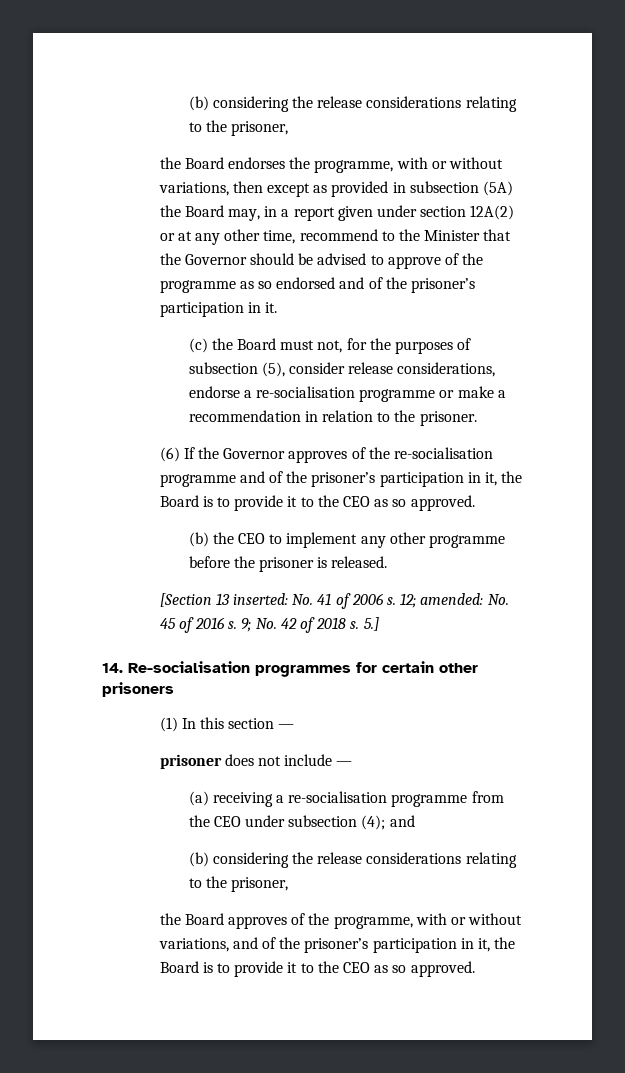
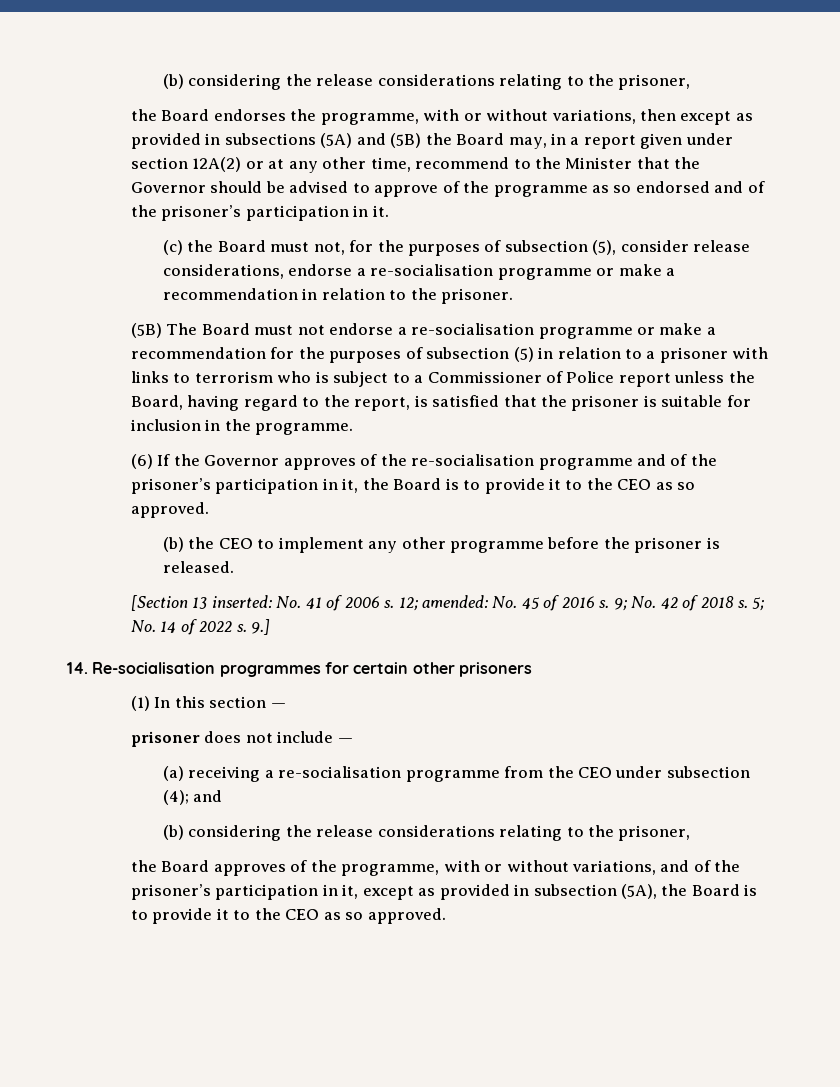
- the Board endorses the programme, with or without variations, then except as provided in subsection (5A) the Board may, in a report given under section 12A(2) or at any other time, recommend to the Minister that the Governor should be advised to approve of the programme as so endorsed and of the prisoner’s participation in it.
+ the Board endorses the programme, with or without variations, then except as provided in subsections (5A) and (5B) the Board may, in a report given under section 12A(2) or at any other time, recommend to the Minister that the Governor should be advised to approve of the programme as so endorsed and of the prisoner’s participation in it.
+ (5B) The Board must not endorse a re-socialisation programme or make a recommendation for the purposes of subsection (5) in relation to a prisoner with links to terrorism who is subject to a Commissioner of Police report unless the Board, having regard to the report, is satisfied that the prisoner is suitable for inclusion in the programme.
- 5.]
+ 5; No. 14 of 2022 s. 9.]
- the Board approves of the programme, with or without variations, and of the prisoner’s participation in it, the Board is to provide it to the CEO as so approved.
+ the Board approves of the programme, with or without variations, and of the prisoner’s participation in it, except as provided in subsection (5A), the Board is to provide it to the CEO as so approved.

